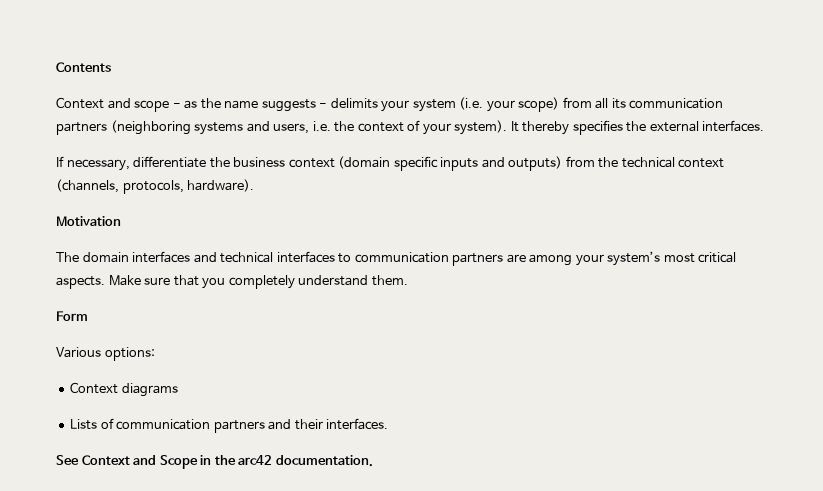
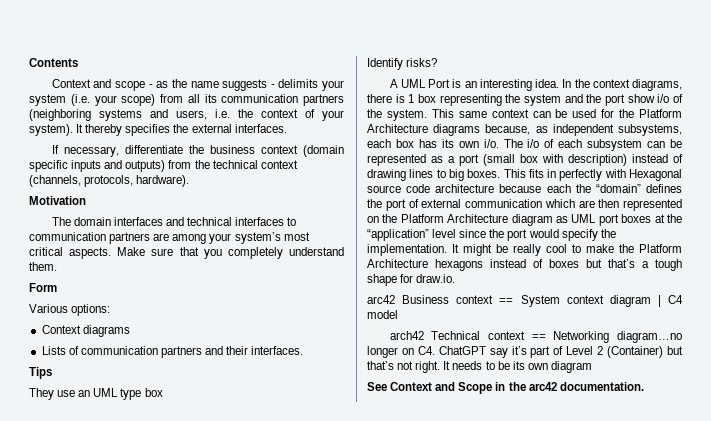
+ Tips
+ They use an UML type box
+ Identify risks?
+ A UML Port is an interesting idea. In the context diagrams, there is 1 box representing the system and the port show i/o of the system. This same context can be used for the Platform Architecture diagrams because, as independent subsystems, each box has its own i/o. The i/o of each subsystem can be represented as a port (small box with description) instead of drawing lines to big boxes. This fits in perfectly with Hexagonal source code architecture because each the “domain” defines the port of external communication which are then represented on the Platform Architecture diagram as UML port boxes at the “application” level since the port would specify the implementation. It might be really cool to make the Platform Architecture hexagons instead of boxes but that’s a tough shape for draw.io.
+ arc42 Business context == System context diagram | C4 model
+ arch42 Technical context == Networking diagram…no longer on C4. ChatGPT say it’s part of Level 2 (Container) but that’s not right. It needs to be its own diagram

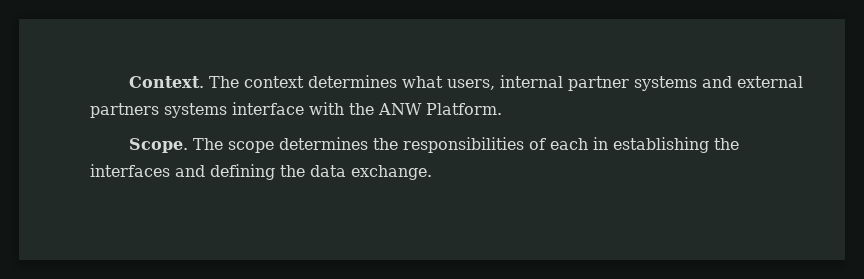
- Contents
- Context and scope - as the name suggests - delimits your system (i.e. your scope) from all its communication partners (neighboring systems and users, i.e. the context of your system). It thereby specifies the external interfaces.
- If necessary, differentiate the business context (domain specific inputs and outputs) from the technical context (channels, protocols, hardware).
- Motivation
- The domain interfaces and technical interfaces to communication partners are among your system’s most critical aspects. Make sure that you completely understand them.
- Form
- Various options:
- Context diagrams
- Lists of communication partners and their interfaces.
- Tips
- They use an UML type box
- Identify risks?
- A UML Port is an interesting idea. In the context diagrams, there is 1 box representing the system and the port show i/o of the system. This same context can be used for the Platform Architecture diagrams because, as independent subsystems, each box has its own i/o. The i/o of each subsystem can be represented as a port (small box with description) instead of drawing lines to big boxes. This fits in perfectly with Hexagonal source code architecture because each the “domain” defines the port of external communication which are then represented on the Platform Architecture diagram as UML port boxes at the “application” level since the port would specify the implementation. It might be really cool to make the Platform Architecture hexagons instead of boxes but that’s a tough shape for draw.io.
- arc42 Business context == System context diagram | C4 model
- arch42 Technical context == Networking diagram…no longer on C4. ChatGPT say it’s part of Level 2 (Container) but that’s not right. It needs to be its own diagram
- See Context and Scope in the arc42 documentation.
+ Context. The context determines what users, internal partner systems and external partners systems interface with the ANW Platform.
+ Scope. The scope determines the responsibilities of each in establishing the interfaces and defining the data exchange.

